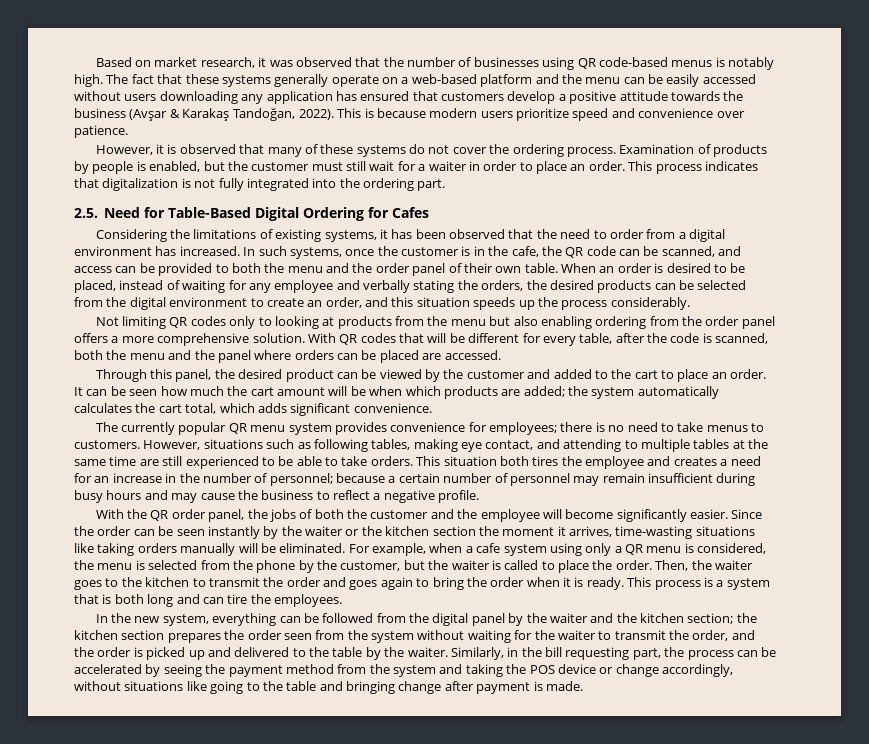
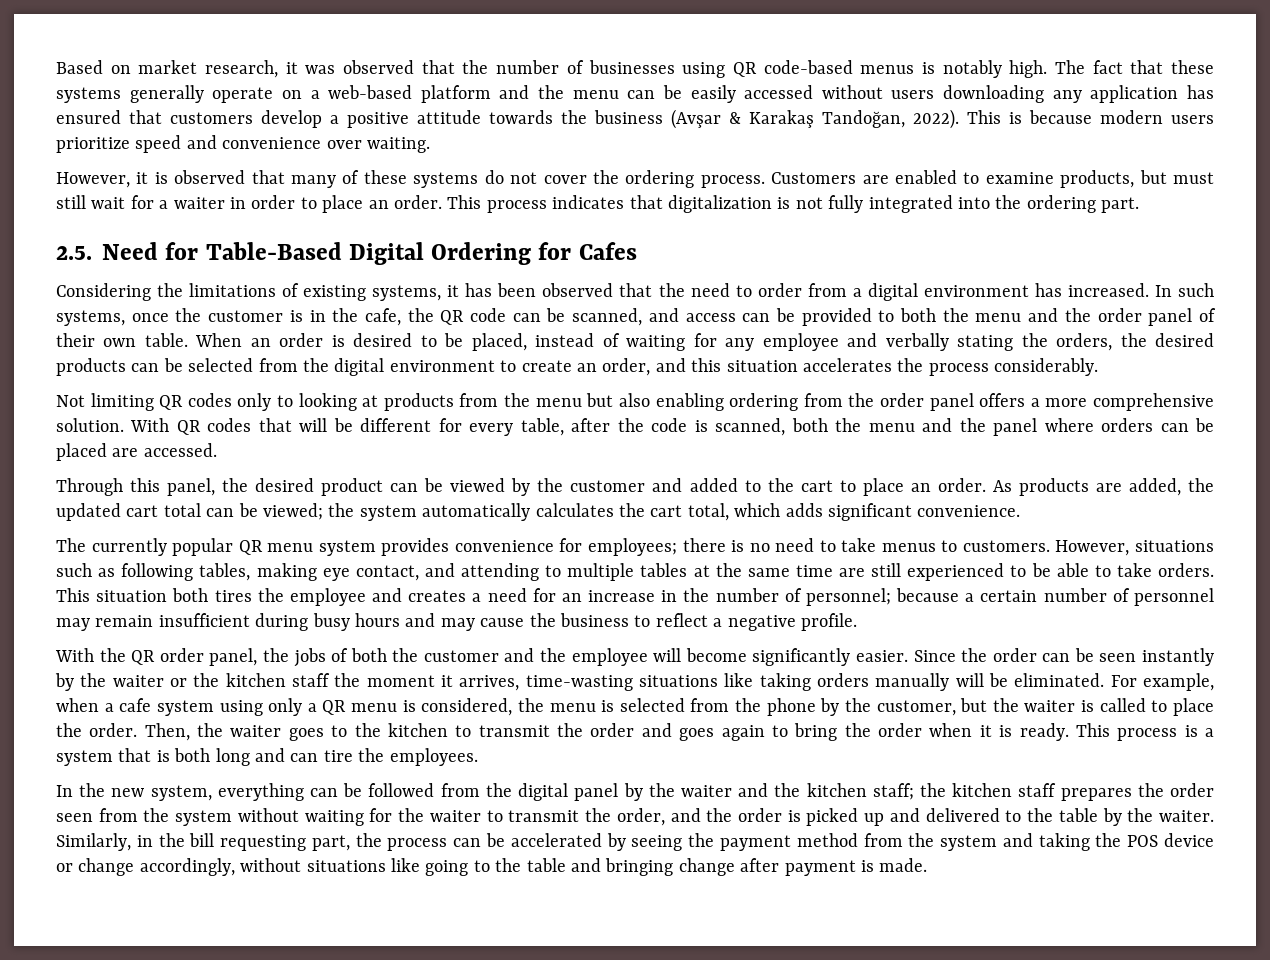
- This is because modern users prioritize speed and convenience over patience.
+ This is because modern users prioritize speed and convenience over waiting.
- Examination of products by people is enabled, but the customer must still wait for a waiter in order to place an order.
+ Customers are enabled to examine products, but must still wait for a waiter in order to place an order.
- When an order is desired to be placed, instead of waiting for any employee and verbally stating the orders, the desired products can be selected from the digital environment to create an order, and this situation speeds up the process considerably.
+ When an order is desired to be placed, instead of waiting for any employee and verbally stating the orders, the desired products can be selected from the digital environment to create an order, and this situation accelerates the process considerably.
- It can be seen how much the cart amount will be when which products are added; the system automatically calculates the cart total, which adds significant convenience.
+ As products are added, the updated cart total can be viewed; the system automatically calculates the cart total, which adds significant convenience.
- Since the order can be seen instantly by the waiter or the kitchen section the moment it arrives, time-wasting situations like taking orders manually will be eliminated.
+ Since the order can be seen instantly by the waiter or the kitchen staff the moment it arrives, time-wasting situations like taking orders manually will be eliminated.
- In the new system, everything can be followed from the digital panel by the waiter and the kitchen section; the kitchen section prepares the order seen from the system without waiting for the waiter to transmit the order, and the order is picked up and delivered to the table by the waiter.
+ In the new system, everything can be followed from the digital panel by the waiter and the kitchen staff; the kitchen staff prepares the order seen from the system without waiting for the waiter to transmit the order, and the order is picked up and delivered to the table by the waiter.

